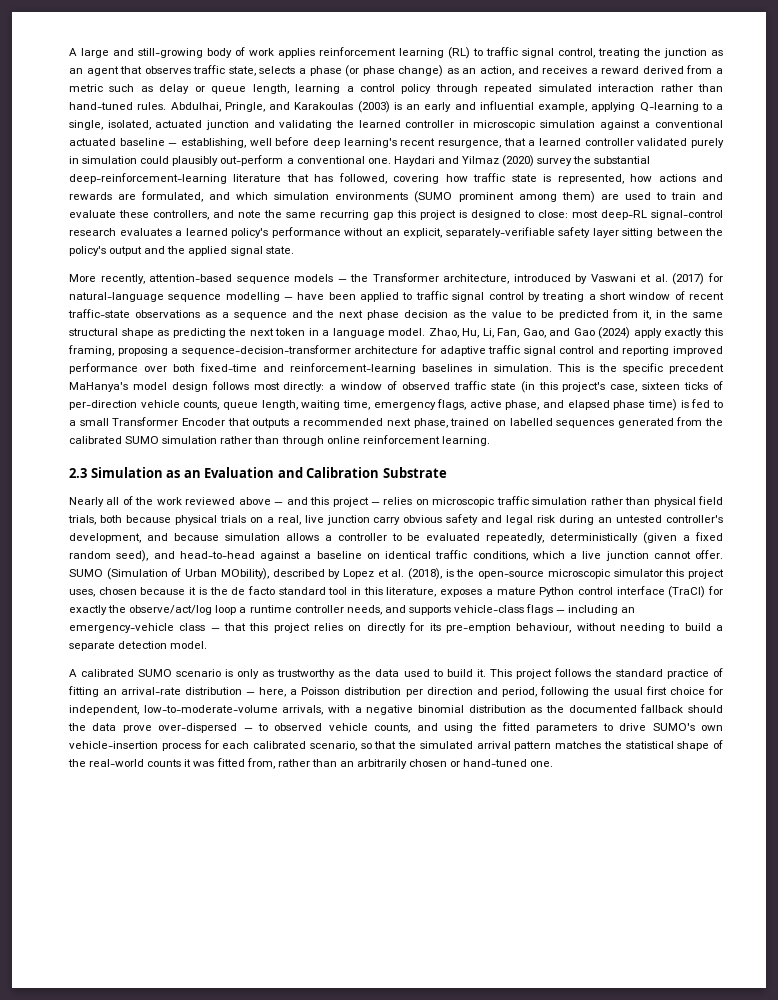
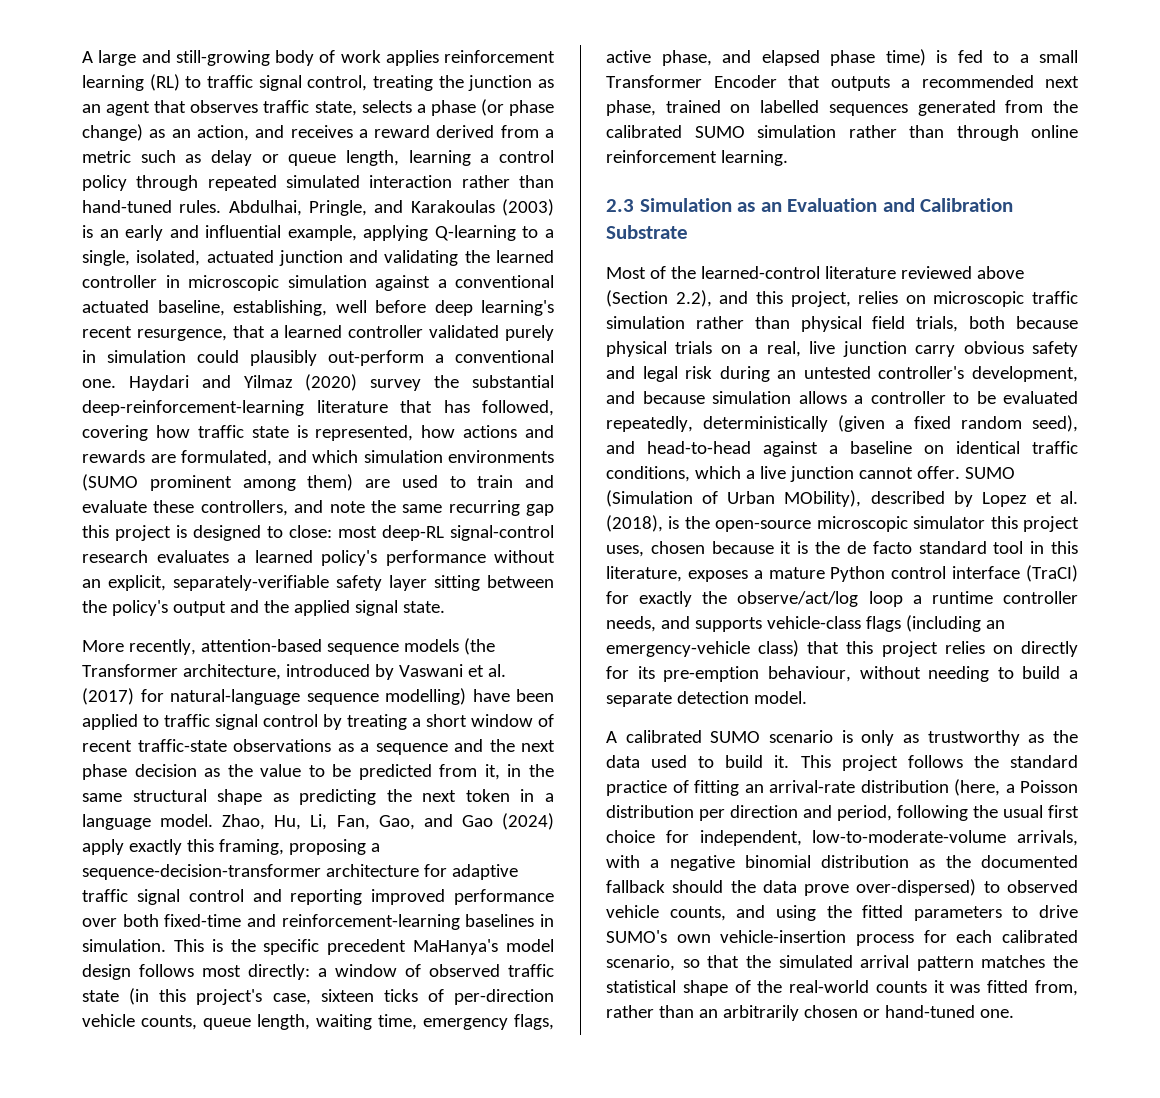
- Abdulhai, Pringle, and Karakoulas (2003) is an early and influential example, applying Q-learning to a single, isolated, actuated junction and validating the learned controller in microscopic simulation against a conventional actuated baseline — establishing, well before deep learning's recent resurgence, that a learned controller validated purely in simulation could plausibly out-perform a conventional one.
+ Abdulhai, Pringle, and Karakoulas (2003) is an early and influential example, applying Q-learning to a single, isolated, actuated junction and validating the learned controller in microscopic simulation against a conventional actuated baseline, establishing, well before deep learning's recent resurgence, that a learned controller validated purely in simulation could plausibly out-perform a conventional one.
- More recently, attention-based sequence models — the Transformer architecture, introduced by Vaswani et al. (2017) for natural-language sequence modelling — have been applied to traffic signal control by treating a short window of recent traffic-state observations as a sequence and the next phase decision as the value to be predicted from it, in the same structural shape as predicting the next token in a language model.
+ More recently, attention-based sequence models (the Transformer architecture, introduced by Vaswani et al. (2017) for natural-language sequence modelling) have been applied to traffic signal control by treating a short window of recent traffic-state observations as a sequence and the next phase decision as the value to be predicted from it, in the same structural shape as predicting the next token in a language model.
- Nearly all of the work reviewed above — and this project — relies on microscopic traffic simulation rather than physical field trials, both because physical trials on a real, live junction carry obvious safety and legal risk during an untested controller's development, and because simulation allows a controller to be evaluated repeatedly, deterministically (given a fixed random seed), and head-to-head against a baseline on identical traffic conditions, which a live junction cannot offer.
+ Most of the learned-control literature reviewed above (Section 2.2), and this project, relies on microscopic traffic simulation rather than physical field trials, both because physical trials on a real, live junction carry obvious safety and legal risk during an untested controller's development, and because simulation allows a controller to be evaluated repeatedly, deterministically (given a fixed random seed), and head-to-head against a baseline on identical traffic conditions, which a live junction cannot offer.
- SUMO (Simulation of Urban MObility), described by Lopez et al. (2018), is the open-source microscopic simulator this project uses, chosen because it is the de facto standard tool in this literature, exposes a mature Python control interface (TraCI) for exactly the observe/act/log loop a runtime controller needs, and supports vehicle-class flags — including an emergency-vehicle class — that this project relies on directly for its pre-emption behaviour, without needing to build a separate detection model.
+ SUMO (Simulation of Urban MObility), described by Lopez et al. (2018), is the open-source microscopic simulator this project uses, chosen because it is the de facto standard tool in this literature, exposes a mature Python control interface (TraCI) for exactly the observe/act/log loop a runtime controller needs, and supports vehicle-class flags (including an emergency-vehicle class) that this project relies on directly for its pre-emption behaviour, without needing to build a separate detection model.
- This project follows the standard practice of fitting an arrival-rate distribution — here, a Poisson distribution per direction and period, following the usual first choice for independent, low-to-moderate-volume arrivals, with a negative binomial distribution as the documented fallback should the data prove over-dispersed — to observed vehicle counts, and using the fitted parameters to drive SUMO's own vehicle-insertion process for each calibrated scenario, so that the simulated arrival pattern matches the statistical shape of the real-world counts it was fitted from, rather than an arbitrarily chosen or hand-tuned one.
+ This project follows the standard practice of fitting an arrival-rate distribution (here, a Poisson distribution per direction and period, following the usual first choice for independent, low-to-moderate-volume arrivals, with a negative binomial distribution as the documented fallback should the data prove over-dispersed) to observed vehicle counts, and using the fitted parameters to drive SUMO's own vehicle-insertion process for each calibrated scenario, so that the simulated arrival pattern matches the statistical shape of the real-world counts it was fitted from, rather than an arbitrarily chosen or hand-tuned one.

